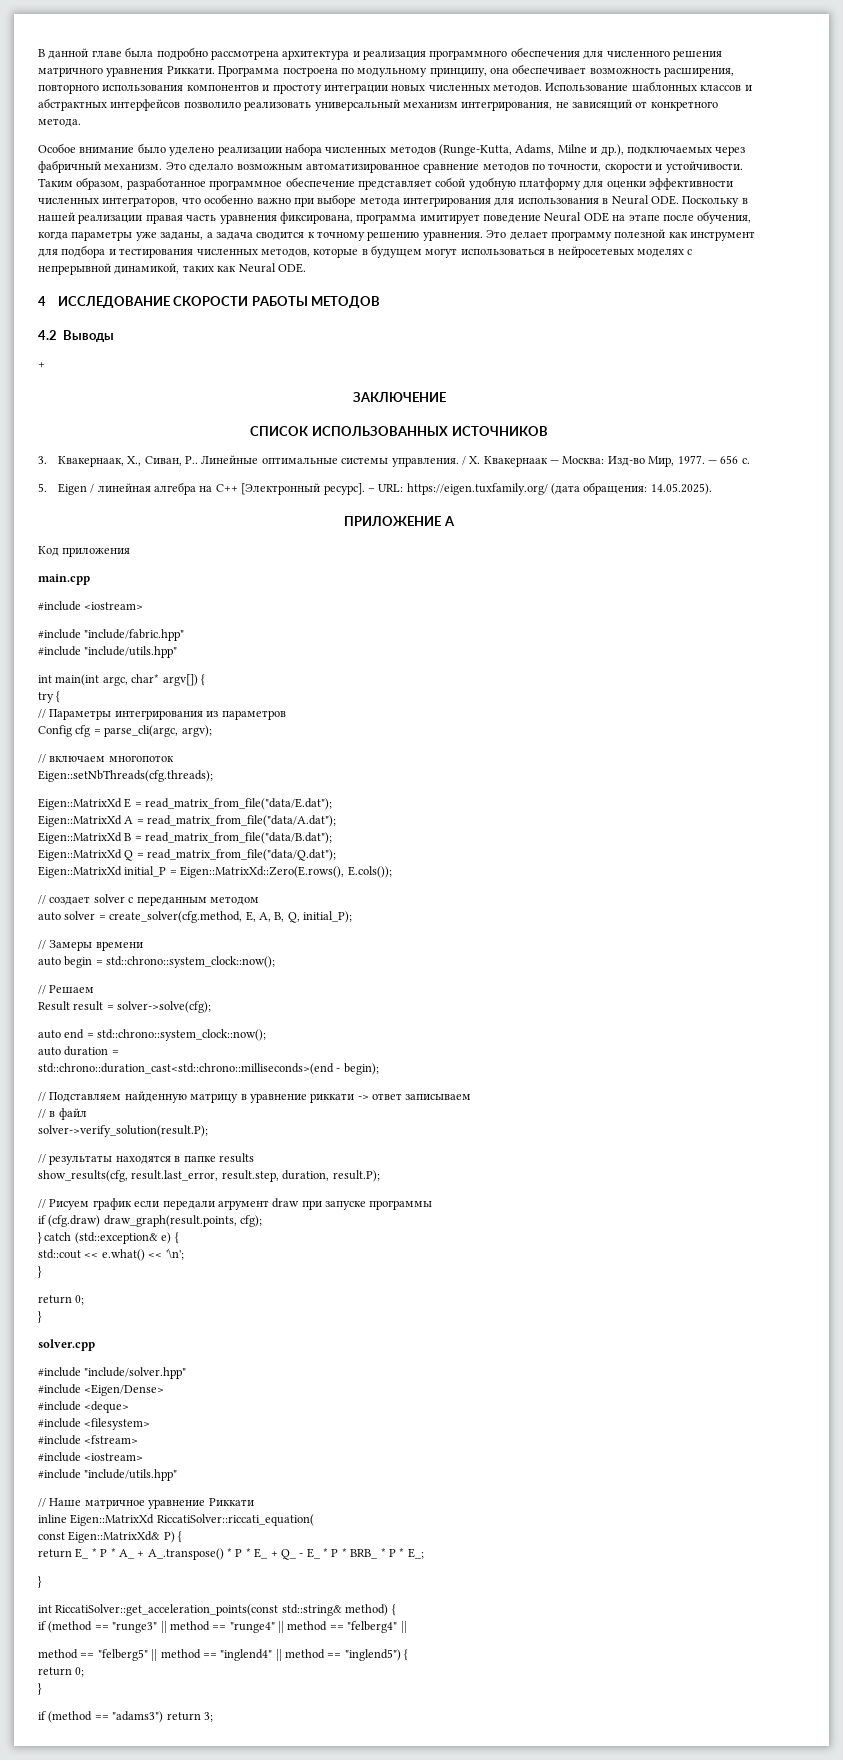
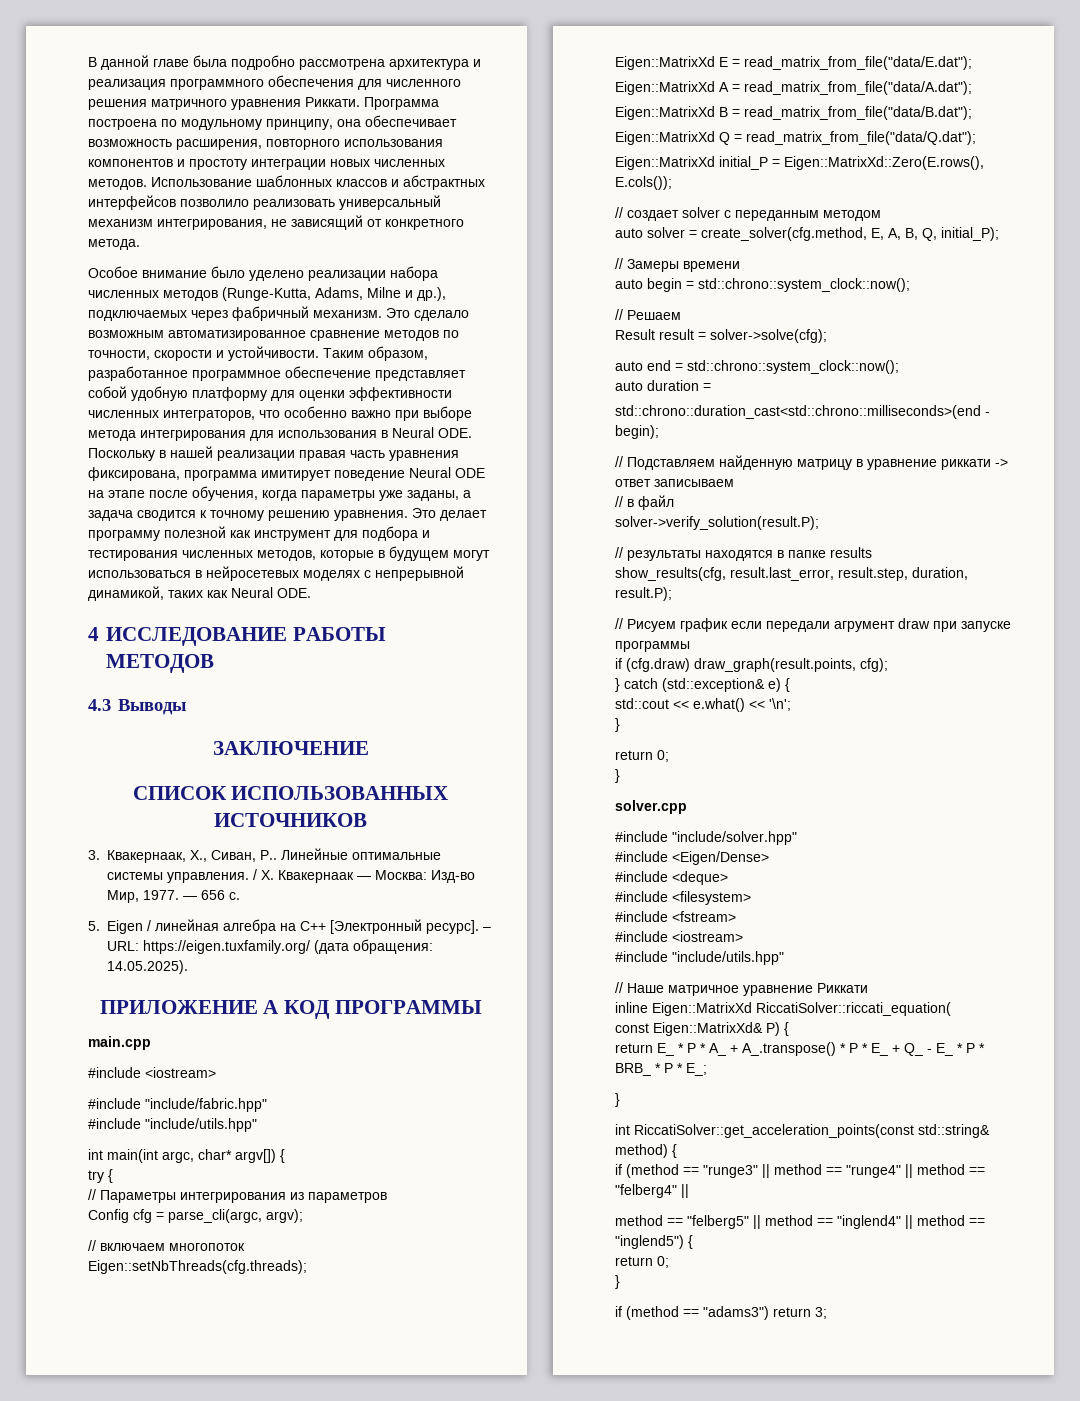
- 4 ИССЛЕДОВАНИЕ СКОРОСТИ РАБОТЫ МЕТОДОВ
+ 4 ИССЛЕДОВАНИЕ РАБОТЫ МЕТОДОВ
- 4.2 Выводы
- +
+ 4.3 Выводы
- ПРИЛОЖЕНИЕ А
- Код приложения
+ ПРИЛОЖЕНИЕ А КОД ПРОГРАММЫ

